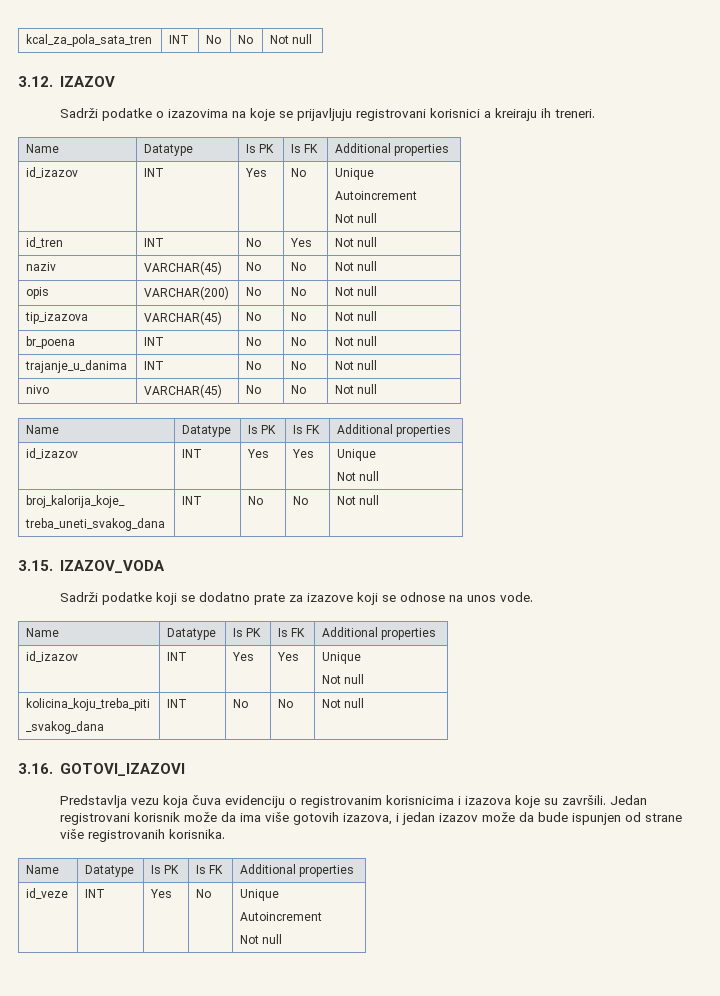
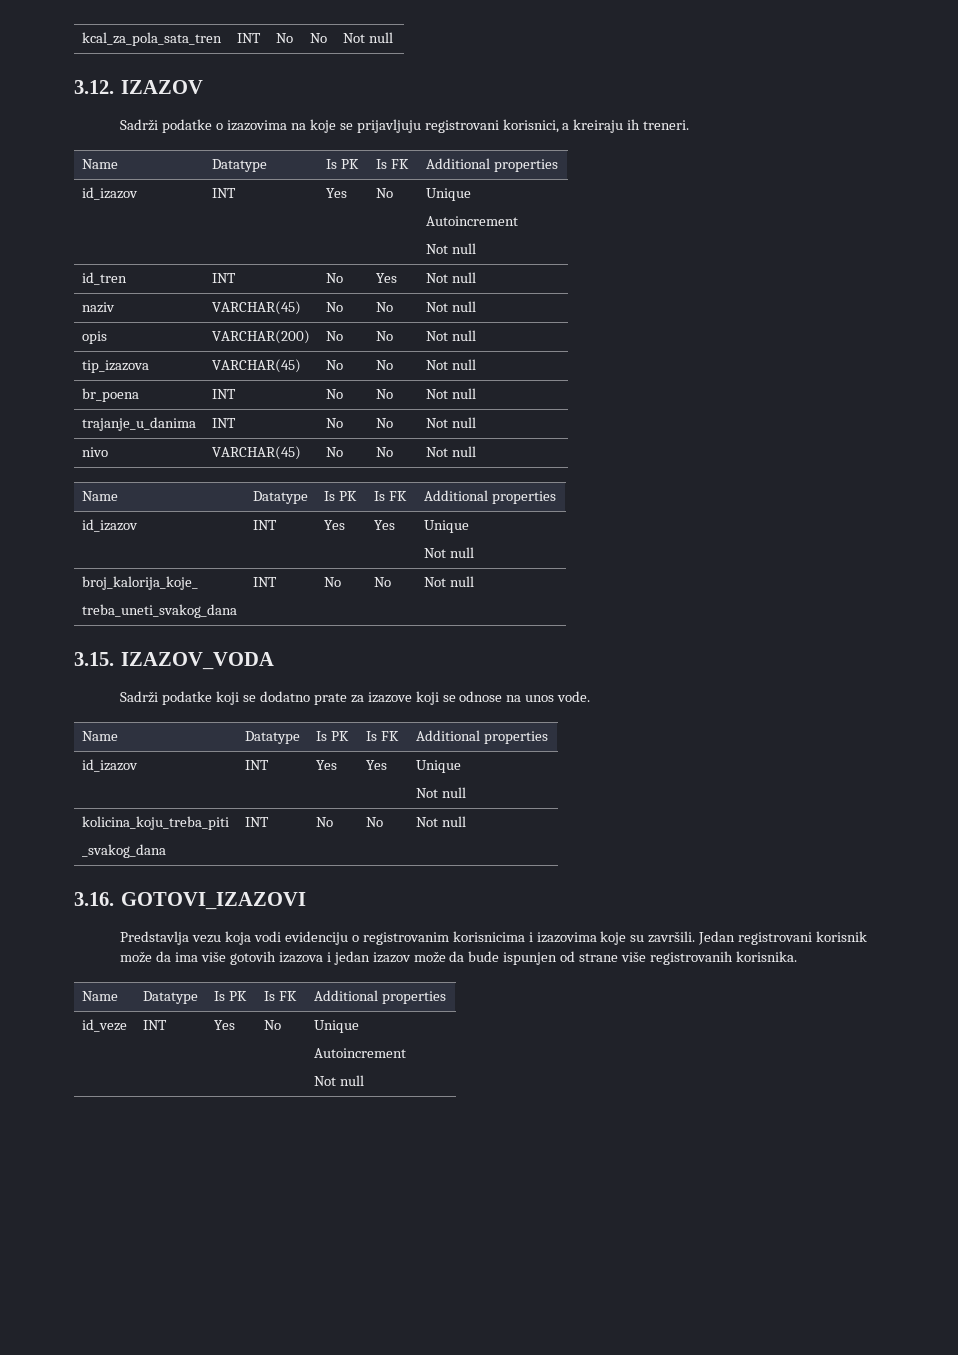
- Sadrži podatke o izazovima na koje se prijavljuju registrovani korisnici a kreiraju ih treneri.
+ Sadrži podatke o izazovima na koje se prijavljuju registrovani korisnici, a kreiraju ih treneri.
- Predstavlja vezu koja čuva evidenciju o registrovanim korisnicima i izazova koje su završili.
+ Predstavlja vezu koja vodi evidenciju o registrovanim korisnicima i izazovima koje su završili.
- Jedan registrovani korisnik može da ima više gotovih izazova, i jedan izazov može da bude ispunjen od strane više registrovanih korisnika.
+ Jedan registrovani korisnik može da ima više gotovih izazova i jedan izazov može da bude ispunjen od strane više registrovanih korisnika.

